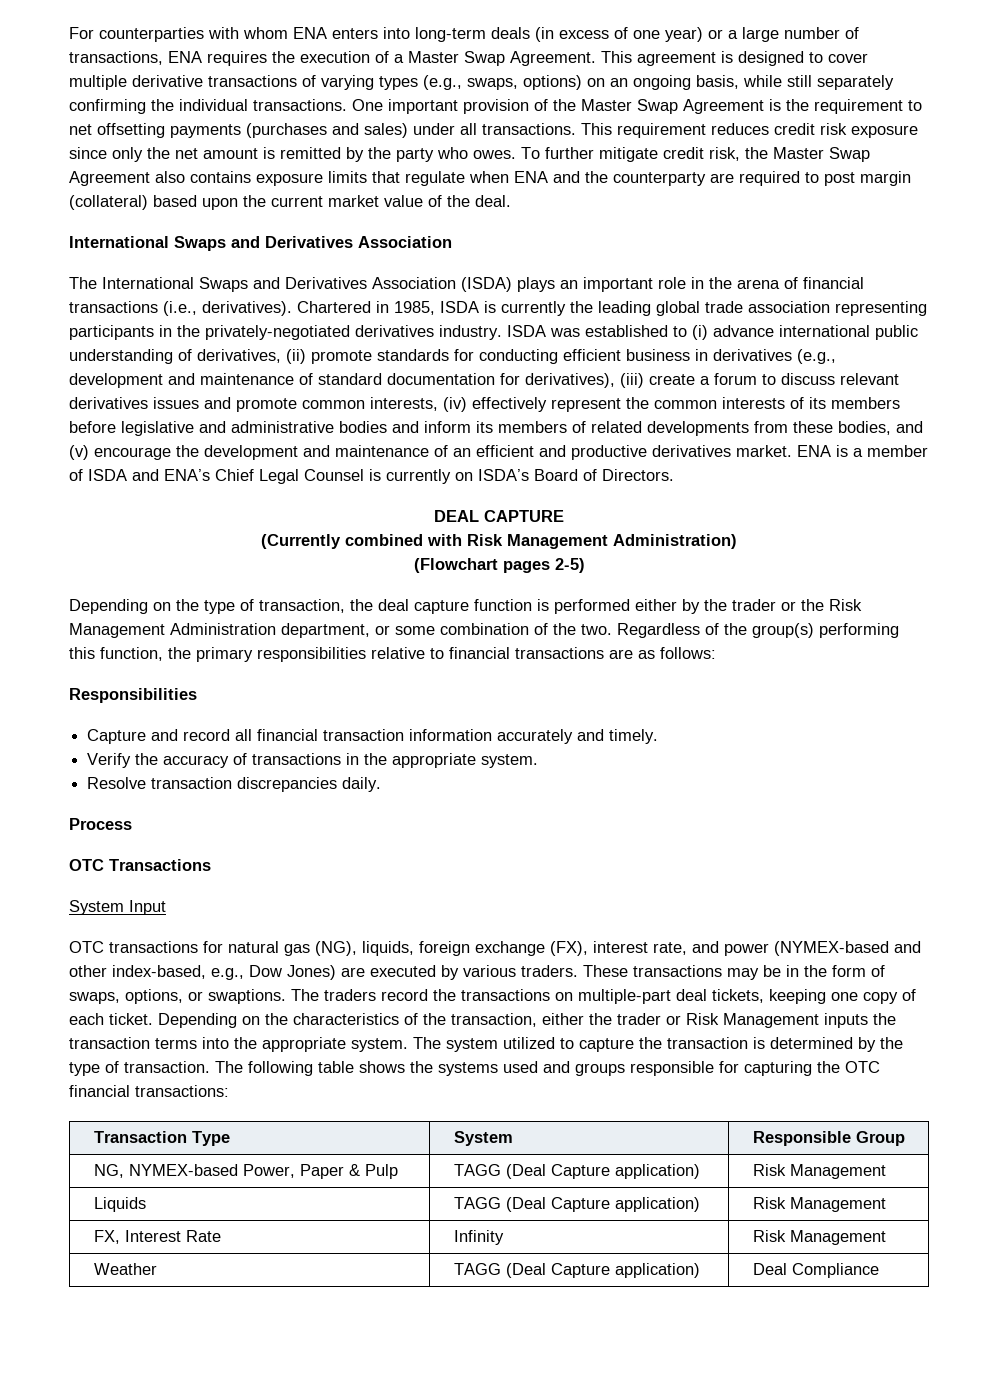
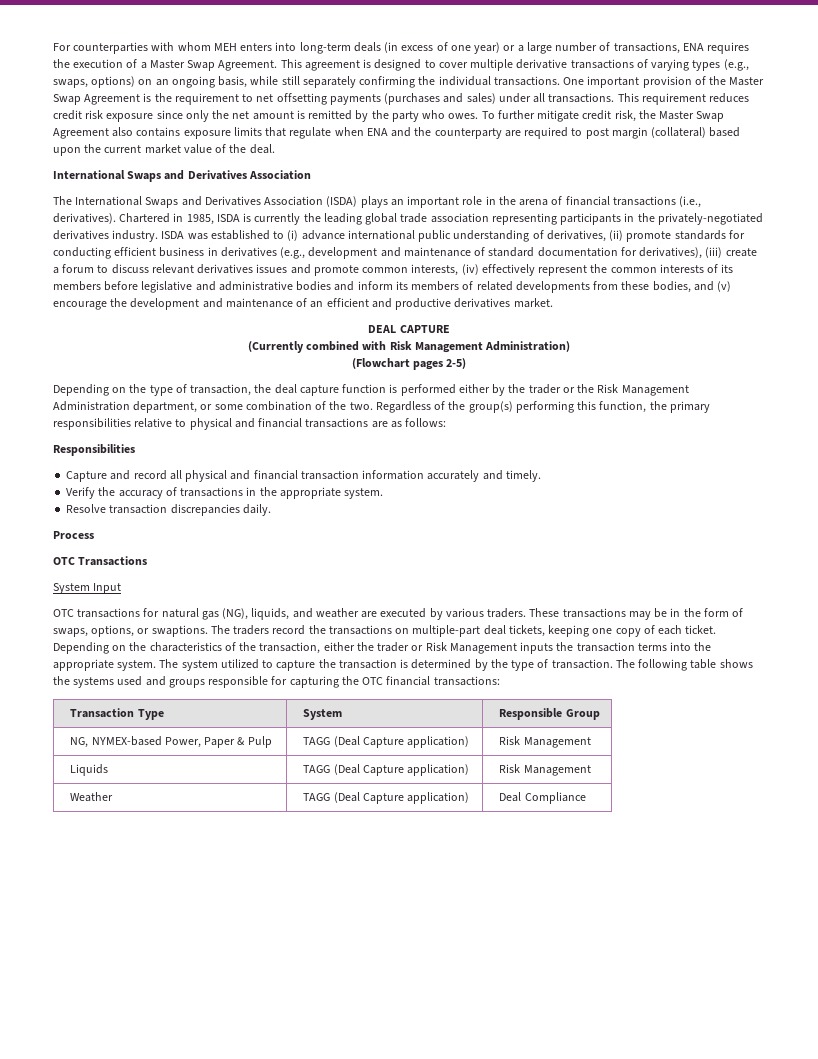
- For counterparties with whom ENA enters into long-term deals (in excess of one year) or a large number of transactions, ENA requires the execution of a Master Swap Agreement.
+ For counterparties with whom MEH enters into long-term deals (in excess of one year) or a large number of transactions, ENA requires the execution of a Master Swap Agreement.
- ENA is a member of ISDA and ENA’s Chief Legal Counsel is currently on ISDA’s Board of Directors.
- Regardless of the group(s) performing this function, the primary responsibilities relative to financial transactions are as follows:
+ Regardless of the group(s) performing this function, the primary responsibilities relative to physical and financial transactions are as follows:
- Capture and record all financial transaction information accurately and timely.
+ Capture and record all physical and financial transaction information accurately and timely.
- OTC transactions for natural gas (NG), liquids, foreign exchange (FX), interest rate, and power (NYMEX-based and other index-based, e.g., Dow Jones) are executed by various traders.
+ OTC transactions for natural gas (NG), liquids, and weather are executed by various traders.
- FX, Interest Rate | Infinity | Risk Management

